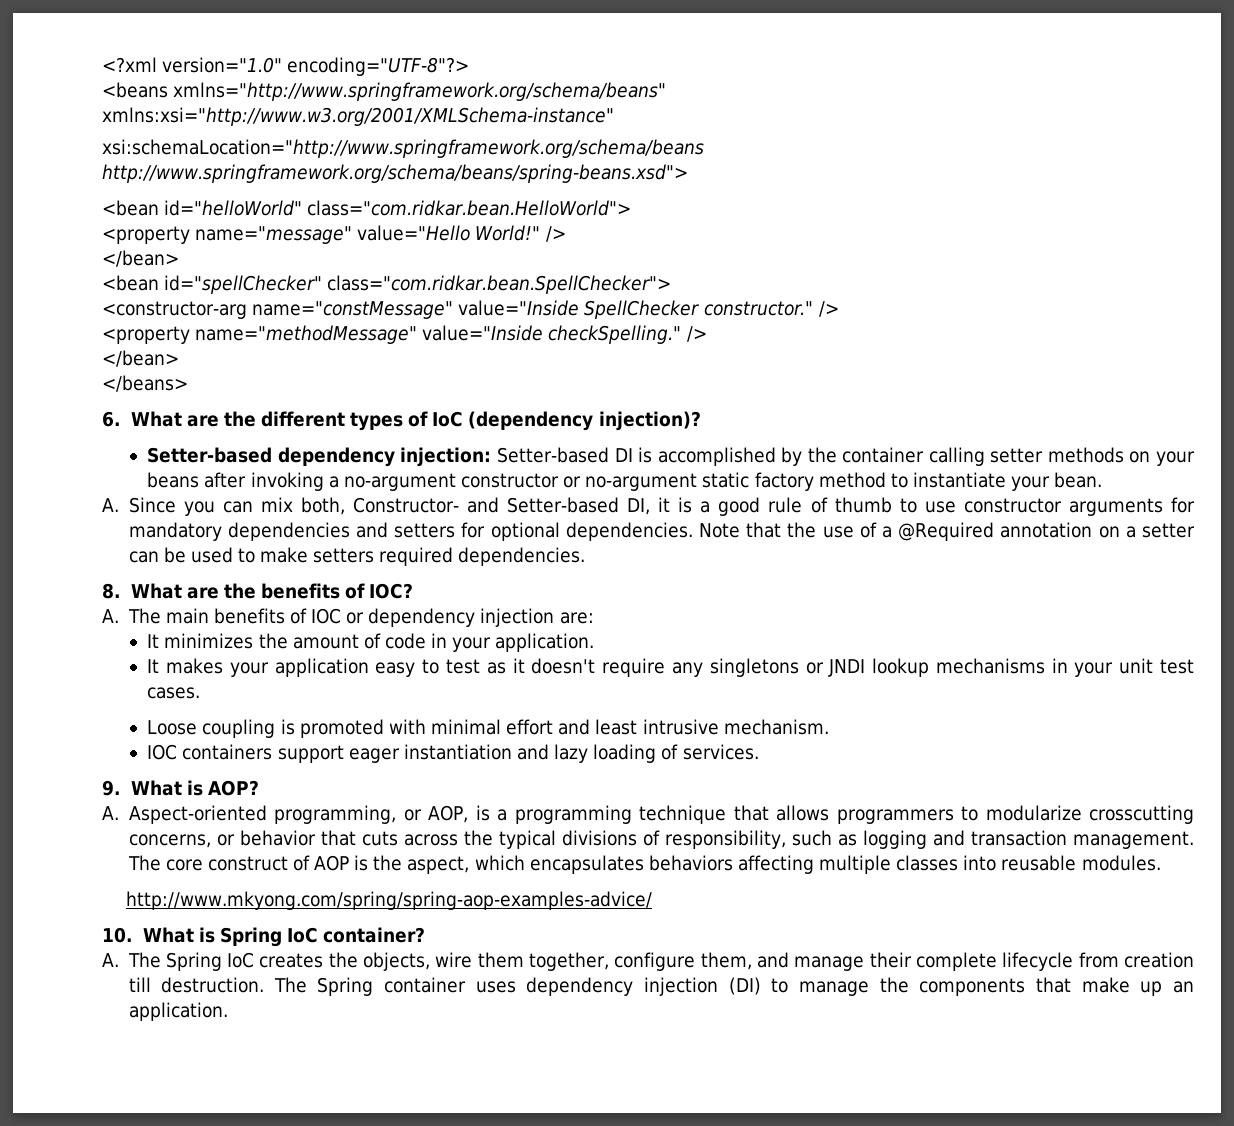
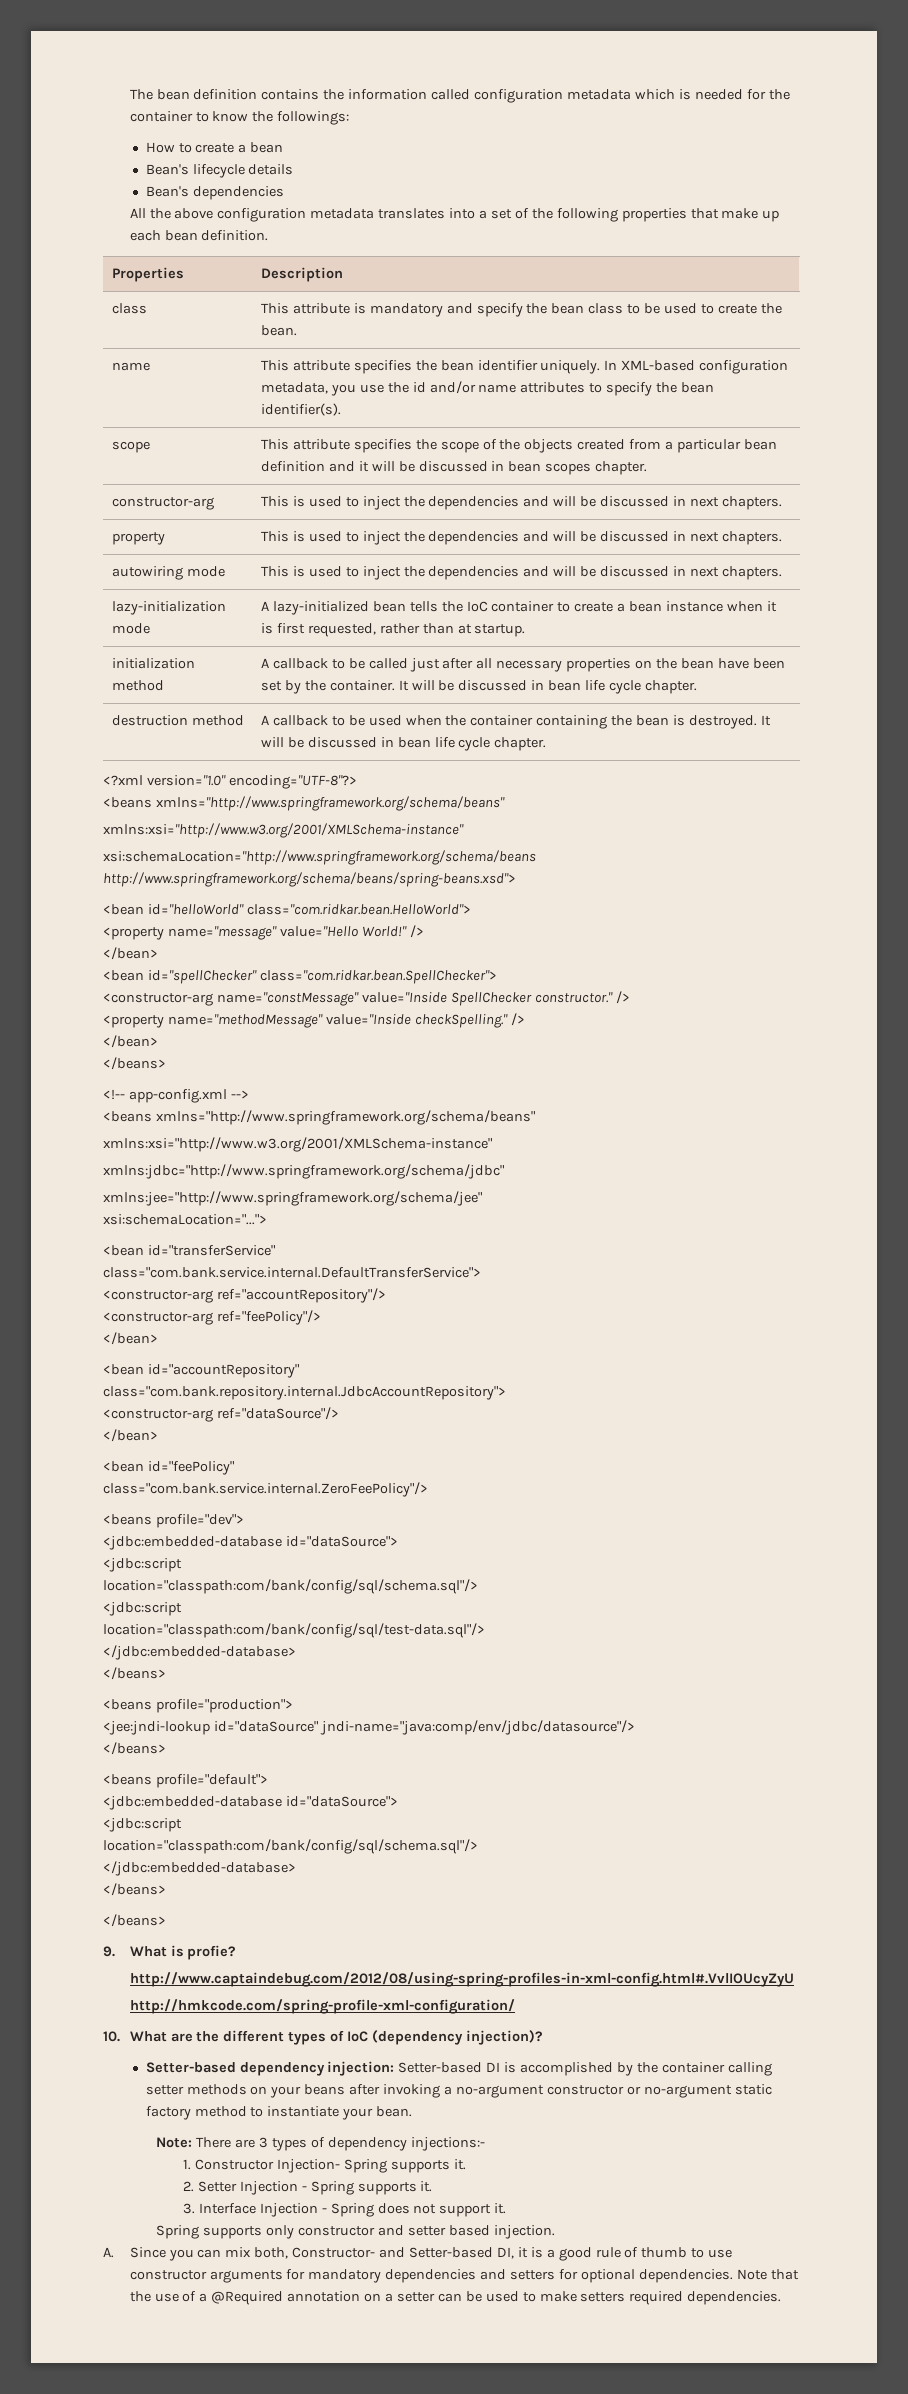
+ The bean definition contains the information called configuration metadata which is needed for the container to know the followings:
+ How to create a bean
+ Bean's lifecycle details
+ Bean's dependencies
+ All the above configuration metadata translates into a set of the following properties that make up each bean definition.
+ Properties | Description
+ class | This attribute is mandatory and specify the bean class to be used to create the bean.
+ name | This attribute specifies the bean identifier uniquely. In XML-based configuration metadata, you use the id and/or name attributes to specify the bean identifier(s).
+ scope | This attribute specifies the scope of the objects created from a particular bean definition and it will be discussed in bean scopes chapter.
+ constructor-arg | This is used to inject the dependencies and will be discussed in next chapters.
+ property | This is used to inject the dependencies and will be discussed in next chapters.
+ autowiring mode | This is used to inject the dependencies and will be discussed in next chapters.
+ lazy-initialization mode | A lazy-initialized bean tells the IoC container to create a bean instance when it is first requested, rather than at startup.
+ initialization method | A callback to be called just after all necessary properties on the bean have been set by the container. It will be discussed in bean life cycle chapter.
+ destruction method | A callback to be used when the container containing the bean is destroyed. It will be discussed in bean life cycle chapter.
- 6. What are the different types of IoC (dependency injection)?
+ <!-- app-config.xml -->
+ <beans xmlns="http://www.springframework.org/schema/beans"
+ xmlns:xsi="http://www.w3.org/2001/XMLSchema-instance"
+ xmlns:jdbc="http://www.springframework.org/schema/jdbc"
+ xmlns:jee="http://www.springframework.org/schema/jee"
+ xsi:schemaLocation="...">
+ <bean id="transferService"
+ class="com.bank.service.internal.DefaultTransferService">
+ <constructor-arg ref="accountRepository"/>
+ <constructor-arg ref="feePolicy"/>
+ </bean>
+ <bean id="accountRepository"
+ class="com.bank.repository.internal.JdbcAccountRepository">
+ <constructor-arg ref="dataSource"/>
+ </bean>
+ <bean id="feePolicy"
+ class="com.bank.service.internal.ZeroFeePolicy"/>
+ <beans profile="dev">
+ <jdbc:embedded-database id="dataSource">
+ <jdbc:script
+ location="classpath:com/bank/config/sql/schema.sql"/>
+ <jdbc:script
+ location="classpath:com/bank/config/sql/test-data.sql"/>
+ </jdbc:embedded-database>
+ </beans>
+ <beans profile="production">
+ <jee:jndi-lookup id="dataSource" jndi-name="java:comp/env/jdbc/datasource"/>
+ </beans>
+ <beans profile="default">
+ <jdbc:embedded-database id="dataSource">
+ <jdbc:script
+ location="classpath:com/bank/config/sql/schema.sql"/>
+ </jdbc:embedded-database>
+ </beans>
+ </beans>
+ 9. What is profie?
+ http://www.captaindebug.com/2012/08/using-spring-profiles-in-xml-config.html#.VvlIOUcyZyU
+ http://hmkcode.com/spring-profile-xml-configuration/
+ 10. What are the different types of IoC (dependency injection)?
+ Note: There are 3 types of dependency injections:-
+ 1. Constructor Injection- Spring supports it.
+ 2. Setter Injection - Spring supports it.
+ 3. Interface Injection - Spring does not support it.
+ Spring supports only constructor and setter based injection.
- 8. What are the benefits of IOC?
- A. The main benefits of IOC or dependency injection are:
- It minimizes the amount of code in your application.
- It makes your application easy to test as it doesn't require any singletons or JNDI lookup mechanisms in your unit test cases.
- Loose coupling is promoted with minimal effort and least intrusive mechanism.
- IOC containers support eager instantiation and lazy loading of services.
- 9. What is AOP?
- A. Aspect-oriented programming, or AOP, is a programming technique that allows programmers to modularize crosscutting concerns, or behavior that cuts across the typical divisions of responsibility, such as logging and transaction management. The core construct of AOP is the aspect, which encapsulates behaviors affecting multiple classes into reusable modules.
- http://www.mkyong.com/spring/spring-aop-examples-advice/
- 10. What is Spring IoC container?
- A. The Spring IoC creates the objects, wire them together, configure them, and manage their complete lifecycle from creation till destruction. The Spring container uses dependency injection (DI) to manage the components that make up an application.

